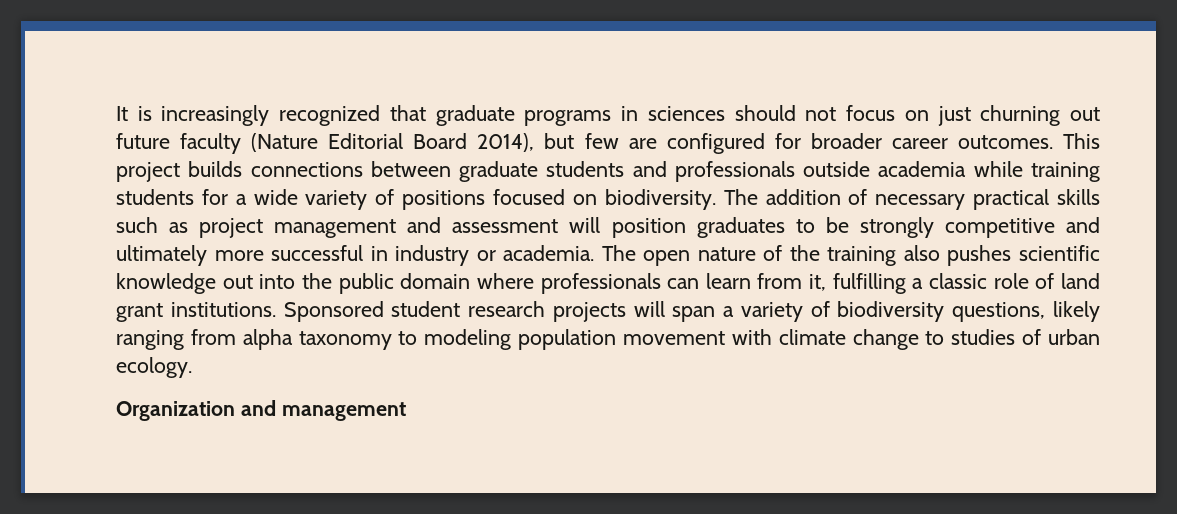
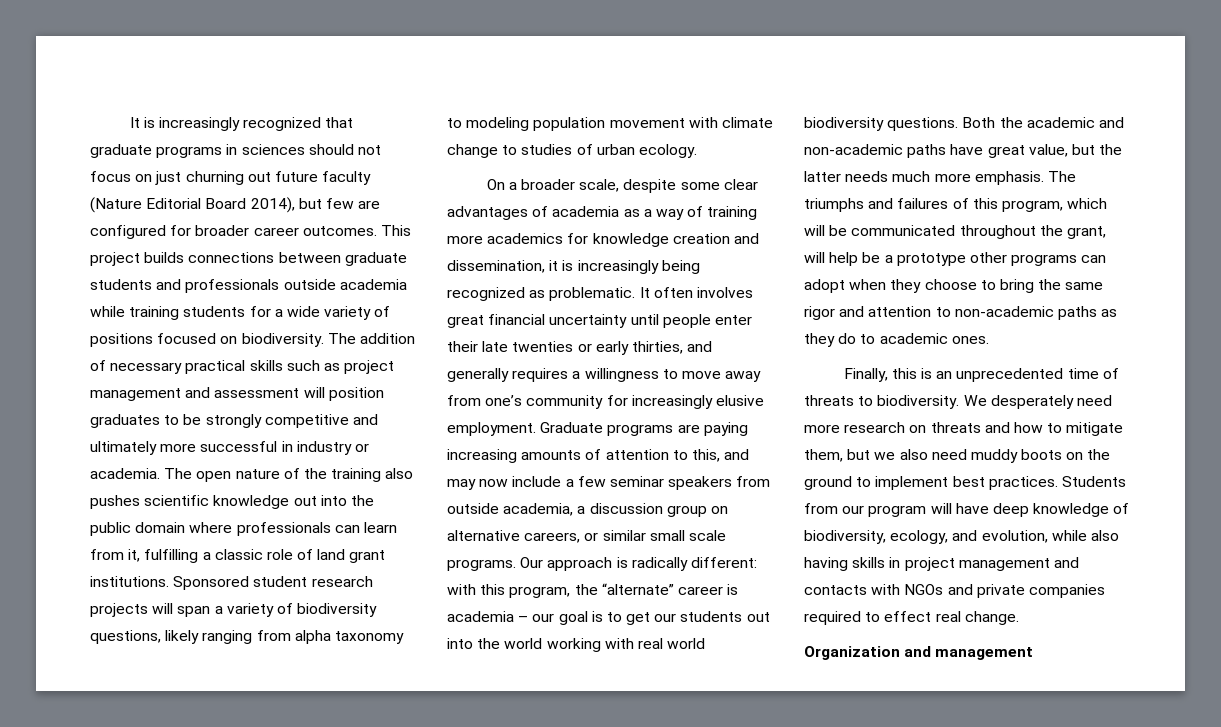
+ On a broader scale, despite some clear advantages of academia as a way of training more academics for knowledge creation and dissemination, it is increasingly being recognized as problematic. It often involves great financial uncertainty until people enter their late twenties or early thirties, and generally requires a willingness to move away from one’s community for increasingly elusive employment. Graduate programs are paying increasing amounts of attention to this, and may now include a few seminar speakers from outside academia, a discussion group on alternative careers, or similar small scale programs. Our approach is radically different: with this program, the “alternate” career is academia – our goal is to get our students out into the world working with real world biodiversity questions. Both the academic and non-academic paths have great value, but the latter needs much more emphasis. The triumphs and failures of this program, which will be communicated throughout the grant, will help be a prototype other programs can adopt when they choose to bring the same rigor and attention to non-academic paths as they do to academic ones.
+ Finally, this is an unprecedented time of threats to biodiversity. We desperately need more research on threats and how to mitigate them, but we also need muddy boots on the ground to implement best practices. Students from our program will have deep knowledge of biodiversity, ecology, and evolution, while also having skills in project management and contacts with NGOs and private companies required to effect real change.

